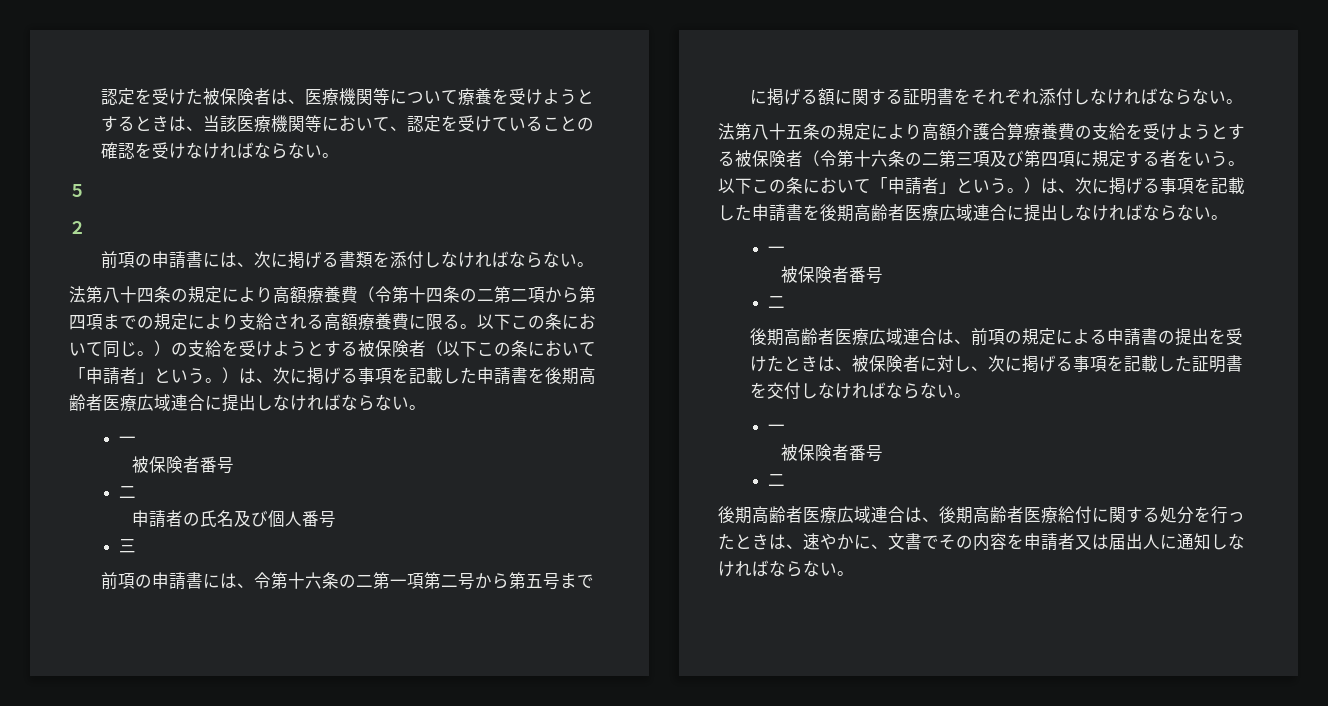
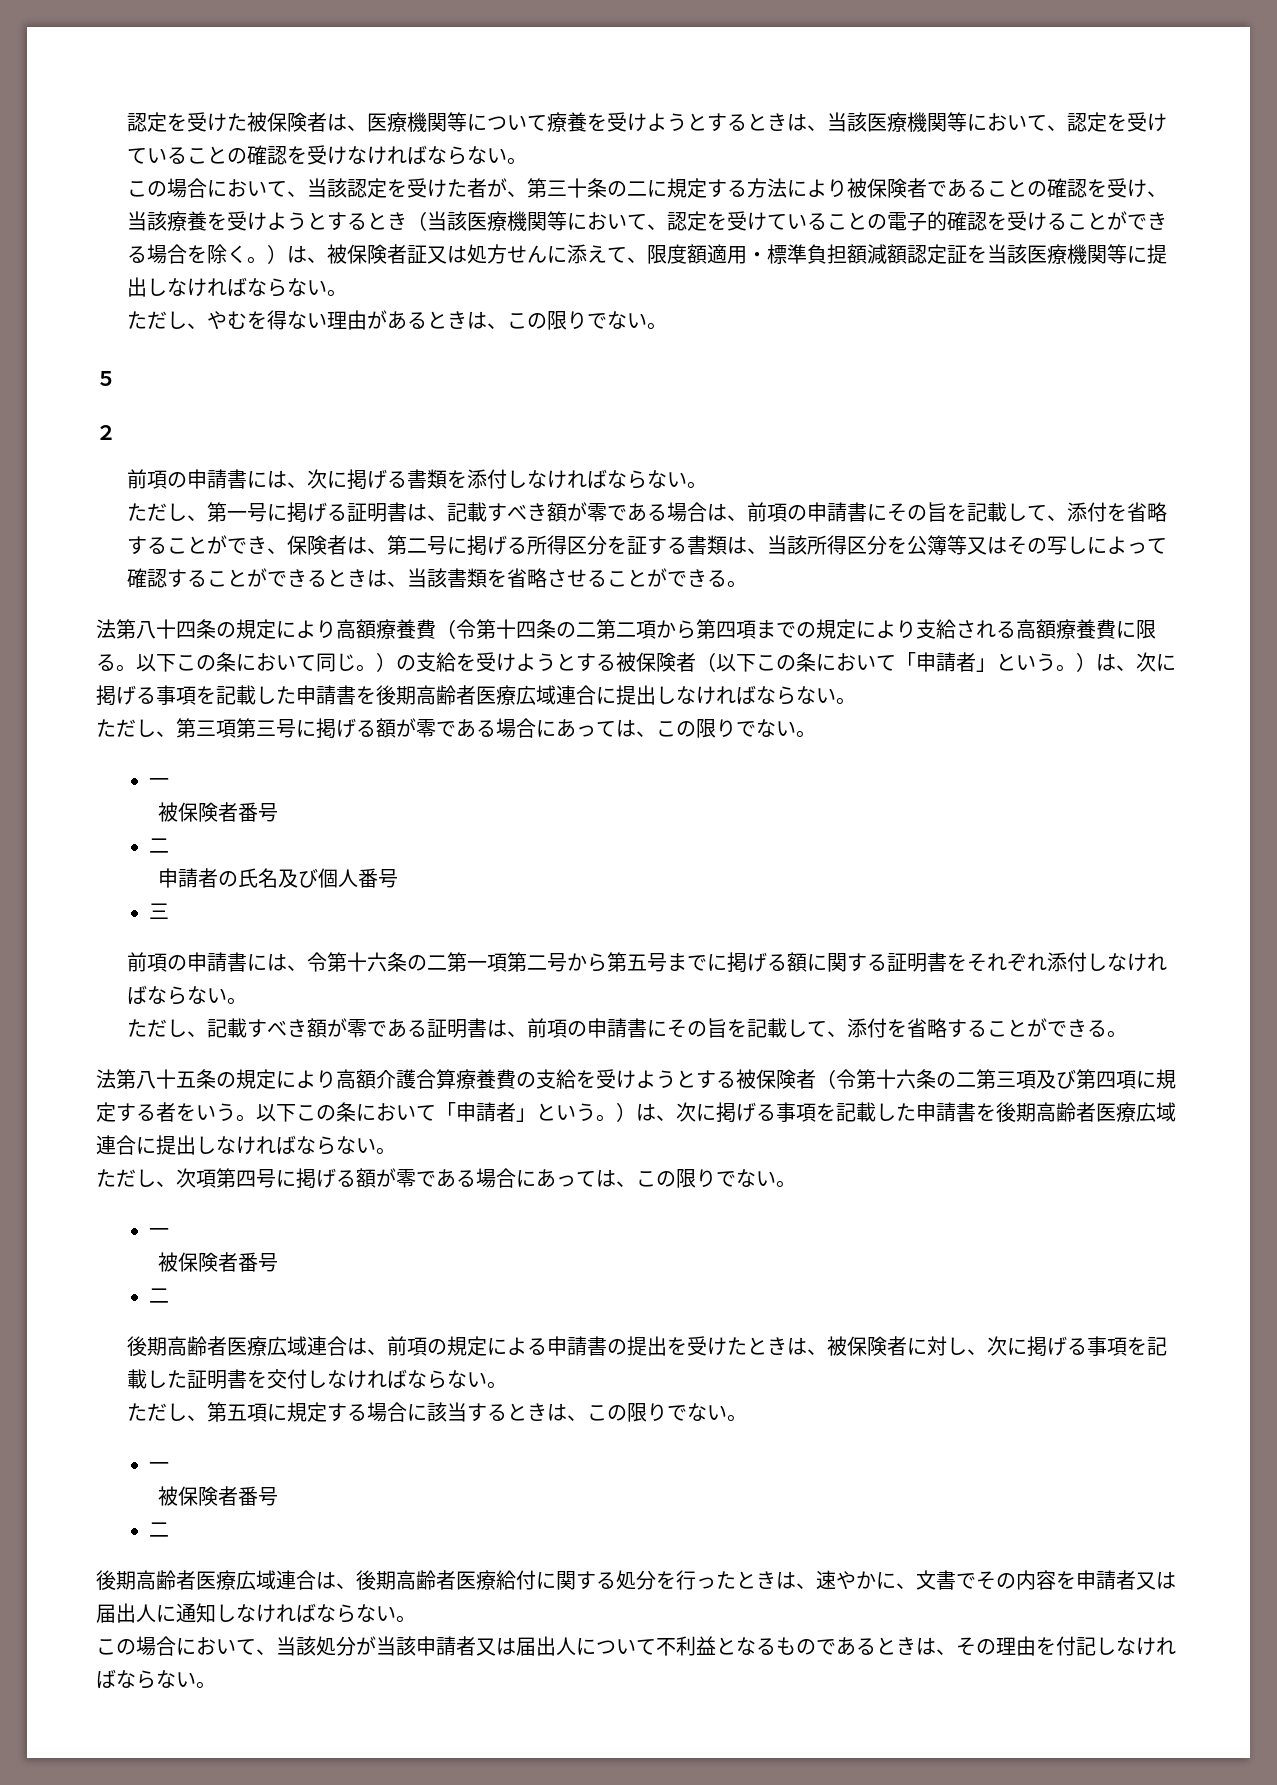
+ この場合において、当該認定を受けた者が、第三十条の二に規定する方法により被保険者であることの確認を受け、当該療養を受けようとするとき（当該医療機関等において、認定を受けていることの電子的確認を受けることができる場合を除く。）は、被保険者証又は処方せんに添えて、限度額適用・標準負担額減額認定証を当該医療機関等に提出しなければならない。
+ ただし、やむを得ない理由があるときは、この限りでない。
+ ただし、第一号に掲げる証明書は、記載すべき額が零である場合は、前項の申請書にその旨を記載して、添付を省略することができ、保険者は、第二号に掲げる所得区分を証する書類は、当該所得区分を公簿等又はその写しによって確認することができるときは、当該書類を省略させることができる。
+ ただし、第三項第三号に掲げる額が零である場合にあっては、この限りでない。
+ ただし、記載すべき額が零である証明書は、前項の申請書にその旨を記載して、添付を省略することができる。
+ ただし、次項第四号に掲げる額が零である場合にあっては、この限りでない。
+ ただし、第五項に規定する場合に該当するときは、この限りでない。
+ この場合において、当該処分が当該申請者又は届出人について不利益となるものであるときは、その理由を付記しなければならない。

